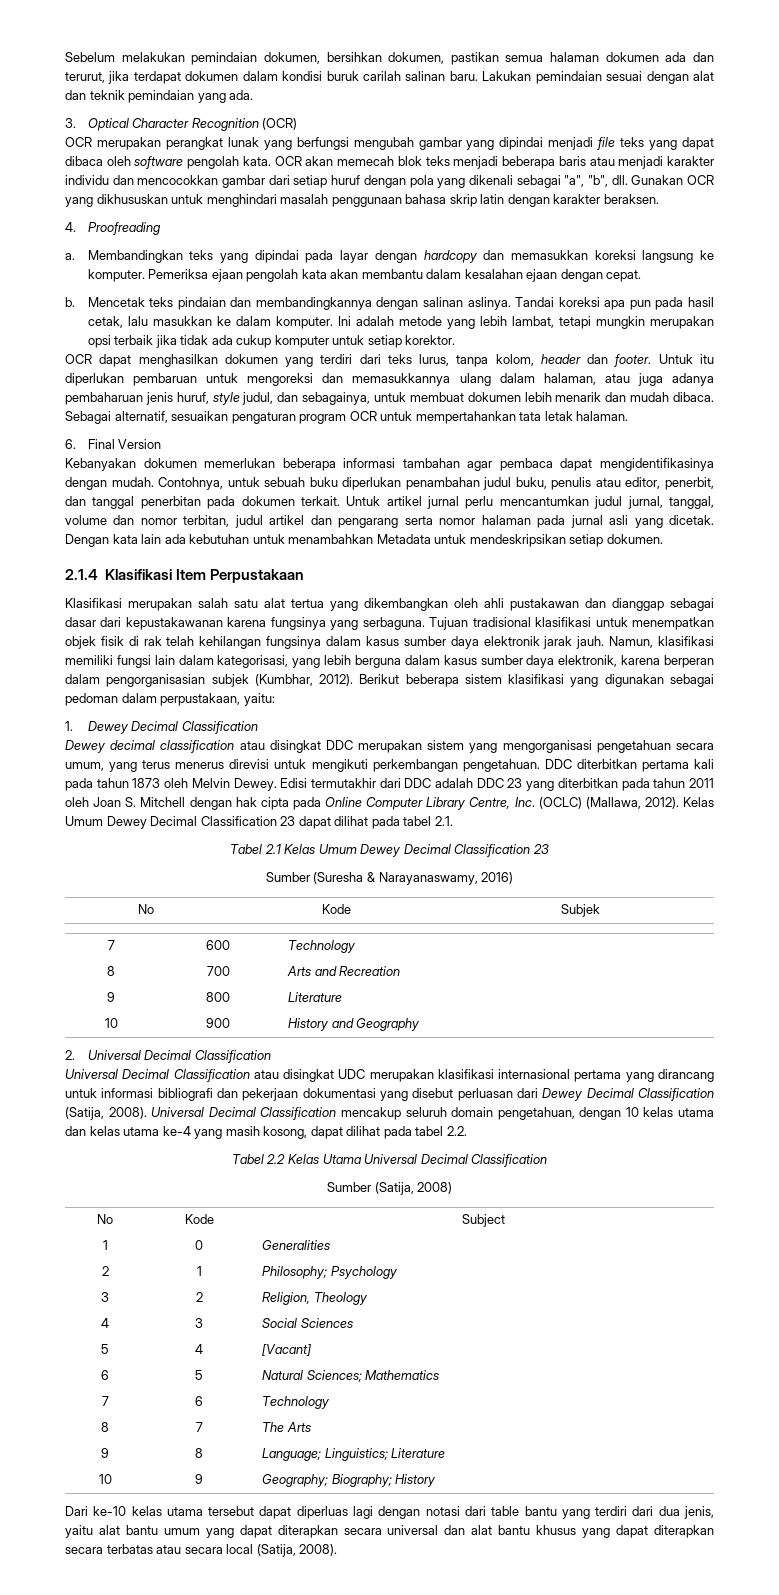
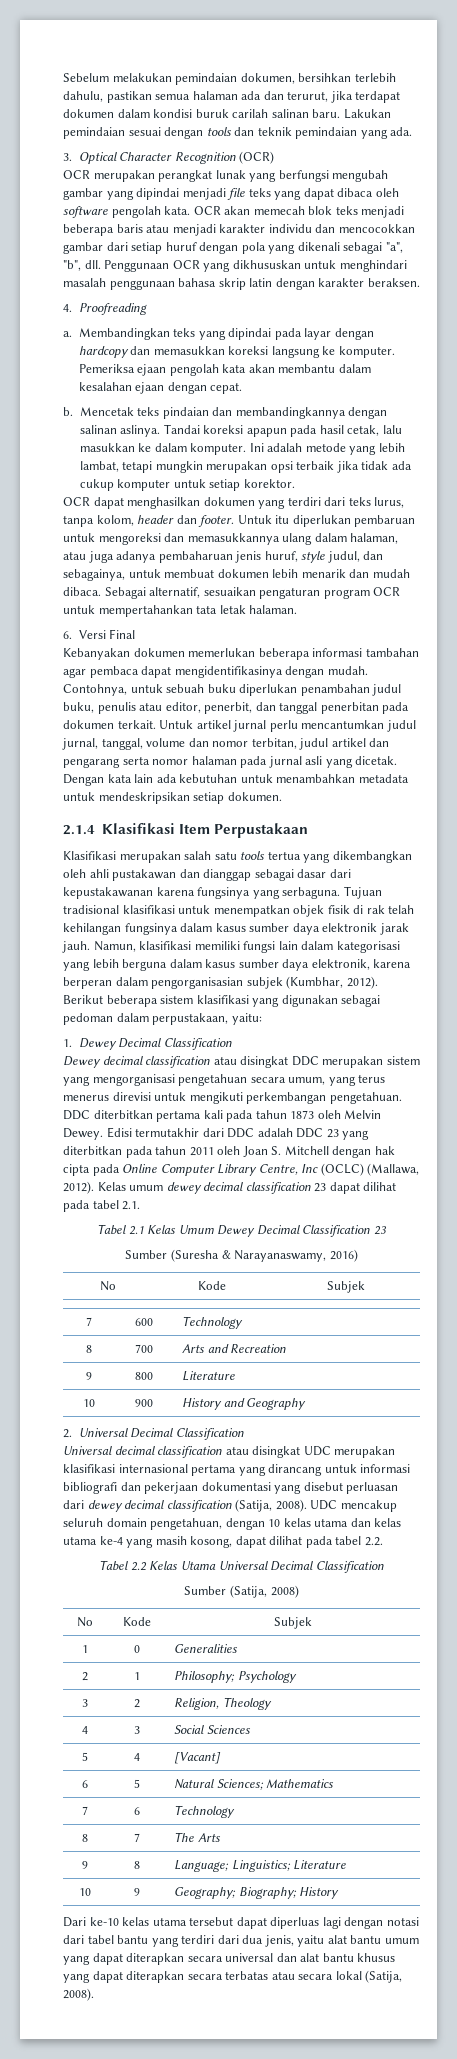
- Sebelum melakukan pemindaian dokumen, bersihkan dokumen, pastikan semua halaman dokumen ada dan terurut, jika terdapat dokumen dalam kondisi buruk carilah salinan baru.
+ Sebelum melakukan pemindaian dokumen, bersihkan terlebih dahulu, pastikan semua halaman ada dan terurut, jika terdapat dokumen dalam kondisi buruk carilah salinan baru.
- Lakukan pemindaian sesuai dengan alat dan teknik pemindaian yang ada.
+ Lakukan pemindaian sesuai dengan tools dan teknik pemindaian yang ada.
- Gunakan OCR yang dikhususkan untuk menghindari masalah penggunaan bahasa skrip latin dengan karakter beraksen.
+ Penggunaan OCR yang dikhususkan untuk menghindari masalah penggunaan bahasa skrip latin dengan karakter beraksen.
- Tandai koreksi apa pun pada hasil cetak, lalu masukkan ke dalam komputer.
+ Tandai koreksi apapun pada hasil cetak, lalu masukkan ke dalam komputer.
- 6. Final Version
+ 6. Versi Final
- Dengan kata lain ada kebutuhan untuk menambahkan Metadata untuk mendeskripsikan setiap dokumen.
+ Dengan kata lain ada kebutuhan untuk menambahkan metadata untuk mendeskripsikan setiap dokumen.
- Klasifikasi merupakan salah satu alat tertua yang dikembangkan oleh ahli pustakawan dan dianggap sebagai dasar dari kepustakawanan karena fungsinya yang serbaguna.
+ Klasifikasi merupakan salah satu tools tertua yang dikembangkan oleh ahli pustakawan dan dianggap sebagai dasar dari kepustakawanan karena fungsinya yang serbaguna.
- Namun, klasifikasi memiliki fungsi lain dalam kategorisasi, yang lebih berguna dalam kasus sumber daya elektronik, karena berperan dalam pengorganisasian subjek (Kumbhar, 2012).
+ Namun, klasifikasi memiliki fungsi lain dalam kategorisasi yang lebih berguna dalam kasus sumber daya elektronik, karena berperan dalam pengorganisasian subjek (Kumbhar, 2012).
- Edisi termutakhir dari DDC adalah DDC 23 yang diterbitkan pada tahun 2011 oleh Joan S. Mitchell dengan hak cipta pada Online Computer Library Centre, Inc. (OCLC) (Mallawa, 2012).
+ Edisi termutakhir dari DDC adalah DDC 23 yang diterbitkan pada tahun 2011 oleh Joan S. Mitchell dengan hak cipta pada Online Computer Library Centre, Inc (OCLC) (Mallawa, 2012).
- Kelas Umum Dewey Decimal Classification 23 dapat dilihat pada tabel 2.1.
+ Kelas umum dewey decimal classification 23 dapat dilihat pada tabel 2.1.
- Universal Decimal Classification atau disingkat UDC merupakan klasifikasi internasional pertama yang dirancang untuk informasi bibliografi dan pekerjaan dokumentasi yang disebut perluasan dari Dewey Decimal Classification (Satija, 2008). Universal Decimal Classification mencakup seluruh domain pengetahuan, dengan 10 kelas utama dan kelas utama ke-4 yang masih kosong, dapat dilihat pada tabel 2.2.
+ Universal decimal classification atau disingkat UDC merupakan klasifikasi internasional pertama yang dirancang untuk informasi bibliografi dan pekerjaan dokumentasi yang disebut perluasan dari dewey decimal classification (Satija, 2008). UDC mencakup seluruh domain pengetahuan, dengan 10 kelas utama dan kelas utama ke-4 yang masih kosong, dapat dilihat pada tabel 2.2.
  Sumber (Satija, 2008)
- No | Kode | Subject
+ No | Kode | Subjek
- Dari ke-10 kelas utama tersebut dapat diperluas lagi dengan notasi dari table bantu yang terdiri dari dua jenis, yaitu alat bantu umum yang dapat diterapkan secara universal dan alat bantu khusus yang dapat diterapkan secara terbatas atau secara local (Satija, 2008).
+ Dari ke-10 kelas utama tersebut dapat diperluas lagi dengan notasi dari tabel bantu yang terdiri dari dua jenis, yaitu alat bantu umum yang dapat diterapkan secara universal dan alat bantu khusus yang dapat diterapkan secara terbatas atau secara lokal (Satija, 2008).

